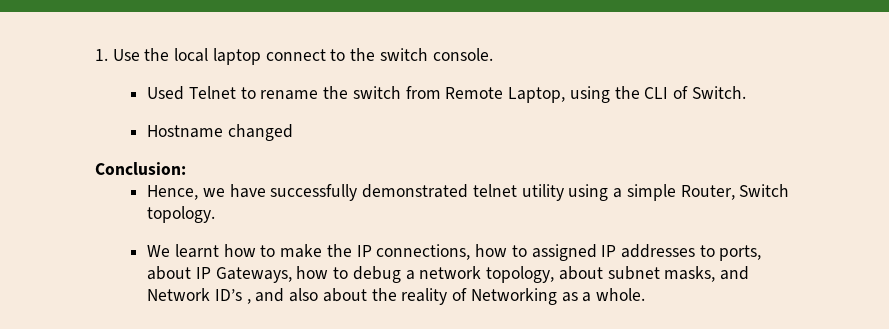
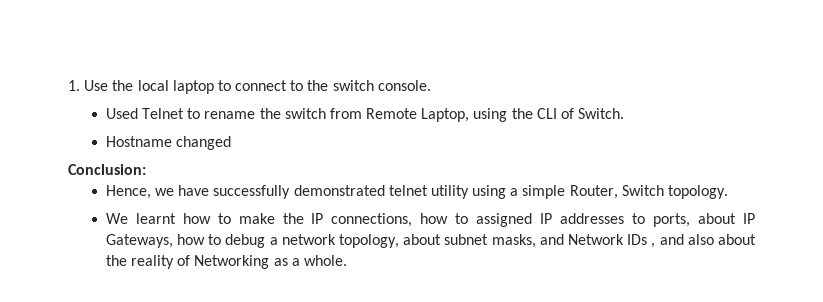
- 1. Use the local laptop connect to the switch console.
+ 1. Use the local laptop to connect to the switch console.
- We learnt how to make the IP connections, how to assigned IP addresses to ports, about IP Gateways, how to debug a network topology, about subnet masks, and Network ID’s , and also about the reality of Networking as a whole.
+ We learnt how to make the IP connections, how to assigned IP addresses to ports, about IP Gateways, how to debug a network topology, about subnet masks, and Network IDs , and also about the reality of Networking as a whole.

